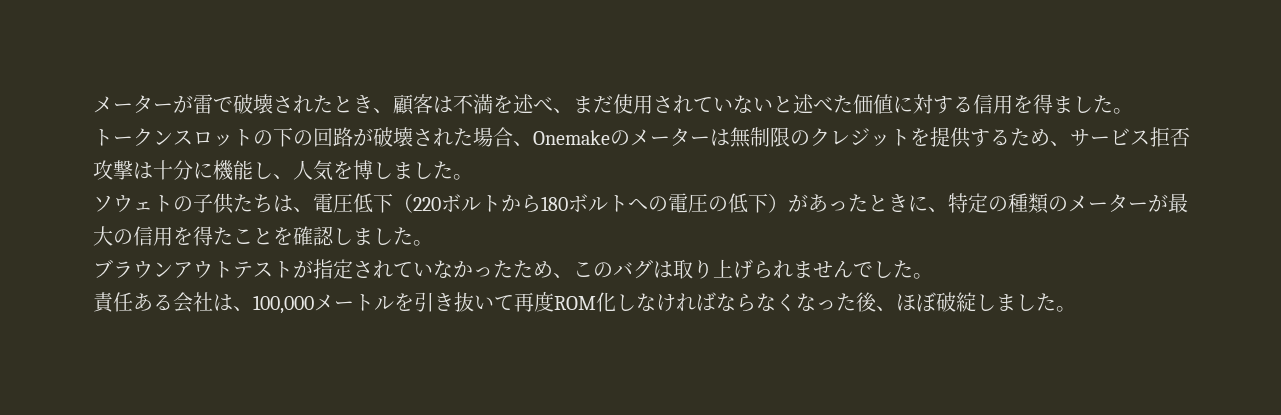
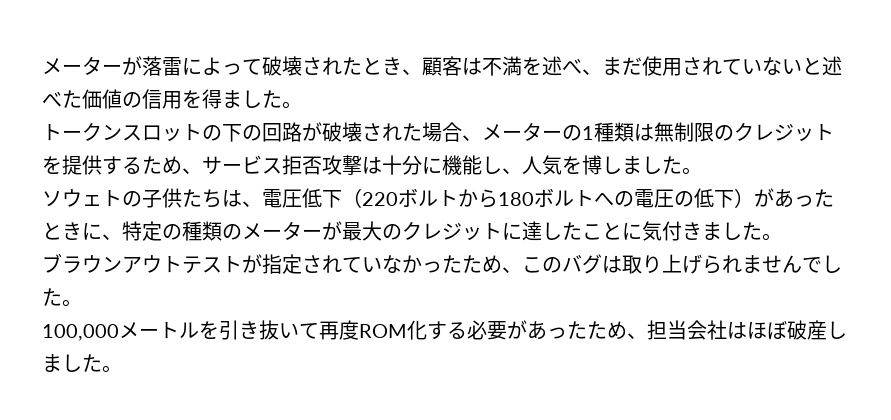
- メーターが雷で破壊されたとき、顧客は不満を述べ、まだ使用されていないと述べた価値に対する信用を得ました。
+ メーターが落雷によって破壊されたとき、顧客は不満を述べ、まだ使用されていないと述べた価値の信用を得ました。
- トークンスロットの下の回路が破壊された場合、Onemakeのメーターは無制限のクレジットを提供するため、サービス拒否攻撃は十分に機能し、人気を博しました。
+ トークンスロットの下の回路が破壊された場合、メーターの1種類は無制限のクレジットを提供するため、サービス拒否攻撃は十分に機能し、人気を博しました。
- ソウェトの子供たちは、電圧低下（220ボルトから180ボルトへの電圧の低下）があったときに、特定の種類のメーターが最大の信用を得たことを確認しました。
+ ソウェトの子供たちは、電圧低下（220ボルトから180ボルトへの電圧の低下）があったときに、特定の種類のメーターが最大のクレジットに達したことに気付きました。
- 責任ある会社は、100,000メートルを引き抜いて再度ROM化しなければならなくなった後、ほぼ破綻しました。
+ 100,000メートルを引き抜いて再度ROM化する必要があったため、担当会社はほぼ破産しました。

